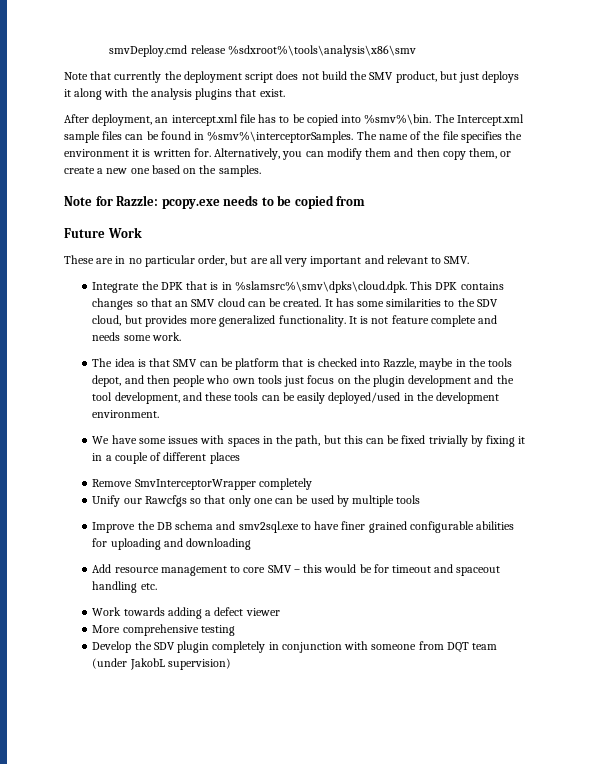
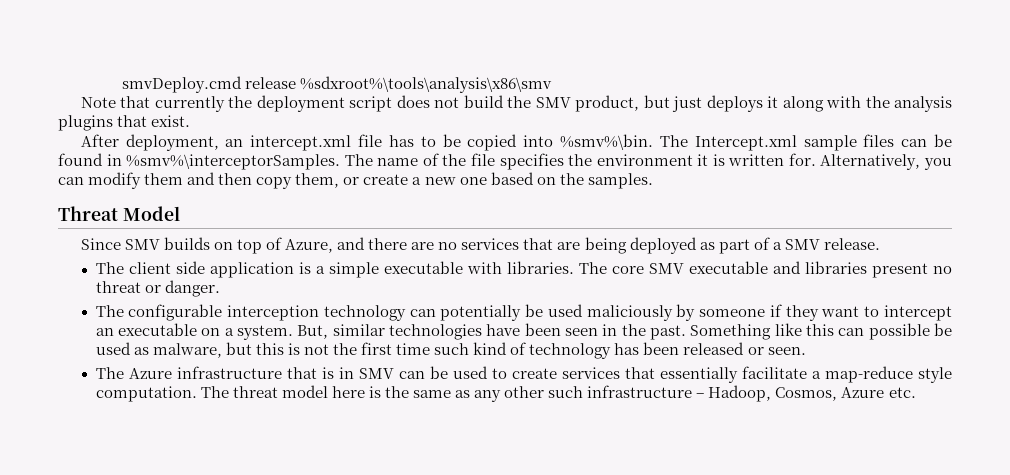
- Note for Razzle: pcopy.exe needs to be copied from
- Future Work
- These are in no particular order, but are all very important and relevant to SMV.
- Integrate the DPK that is in %slamsrc%\smv\dpks\cloud.dpk. This DPK contains changes so that an SMV cloud can be created. It has some similarities to the SDV cloud, but provides more generalized functionality. It is not feature complete and needs some work.
- The idea is that SMV can be platform that is checked into Razzle, maybe in the tools depot, and then people who own tools just focus on the plugin development and the tool development, and these tools can be easily deployed/used in the development environment.
- We have some issues with spaces in the path, but this can be fixed trivially by fixing it in a couple of different places
- Remove SmvInterceptorWrapper completely
- Unify our Rawcfgs so that only one can be used by multiple tools
- Improve the DB schema and smv2sql.exe to have finer grained configurable abilities for uploading and downloading
- Add resource management to core SMV – this would be for timeout and spaceout handling etc.
- Work towards adding a defect viewer
- More comprehensive testing
- Develop the SDV plugin completely in conjunction with someone from DQT team (under JakobL supervision)
+ Threat Model
+ Since SMV builds on top of Azure, and there are no services that are being deployed as part of a SMV release.
+ The client side application is a simple executable with libraries. The core SMV executable and libraries present no threat or danger.
+ The configurable interception technology can potentially be used maliciously by someone if they want to intercept an executable on a system. But, similar technologies have been seen in the past. Something like this can possible be used as malware, but this is not the first time such kind of technology has been released or seen.
+ The Azure infrastructure that is in SMV can be used to create services that essentially facilitate a map-reduce style computation. The threat model here is the same as any other such infrastructure – Hadoop, Cosmos, Azure etc.

